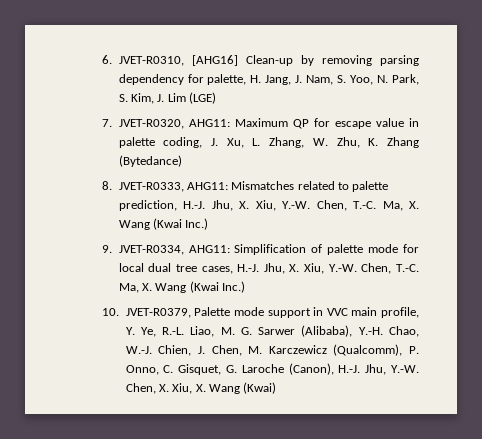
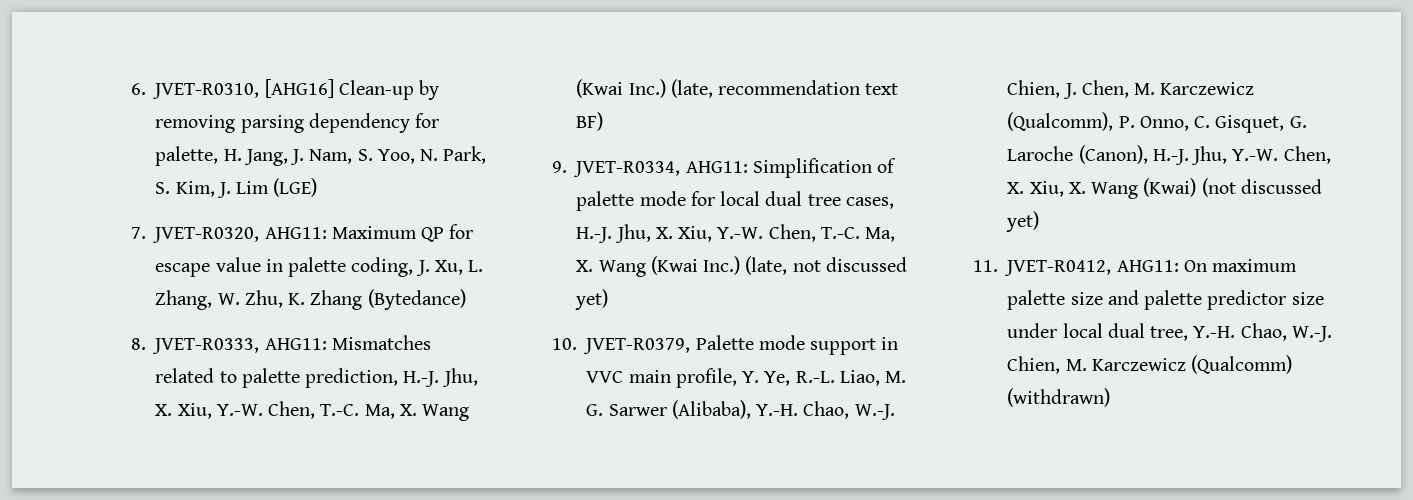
- 8. JVET-R0333, AHG11: Mismatches related to palette prediction, H.-J. Jhu, X. Xiu, Y.-W. Chen, T.-C. Ma, X. Wang (Kwai Inc.)
+ 8. JVET-R0333, AHG11: Mismatches related to palette prediction, H.-J. Jhu, X. Xiu, Y.-W. Chen, T.-C. Ma, X. Wang (Kwai Inc.) (late, recommendation text BF)
- 9. JVET-R0334, AHG11: Simplification of palette mode for local dual tree cases, H.-J. Jhu, X. Xiu, Y.-W. Chen, T.-C. Ma, X. Wang (Kwai Inc.)
+ 9. JVET-R0334, AHG11: Simplification of palette mode for local dual tree cases, H.-J. Jhu, X. Xiu, Y.-W. Chen, T.-C. Ma, X. Wang (Kwai Inc.) (late, not discussed yet)
- 10. JVET-R0379, Palette mode support in VVC main profile, Y. Ye, R.-L. Liao, M. G. Sarwer (Alibaba), Y.-H. Chao, W.-J. Chien, J. Chen, M. Karczewicz (Qualcomm), P. Onno, C. Gisquet, G. Laroche (Canon), H.-J. Jhu, Y.-W. Chen, X. Xiu, X. Wang (Kwai)
+ 10. JVET-R0379, Palette mode support in VVC main profile, Y. Ye, R.-L. Liao, M. G. Sarwer (Alibaba), Y.-H. Chao, W.-J. Chien, J. Chen, M. Karczewicz (Qualcomm), P. Onno, C. Gisquet, G. Laroche (Canon), H.-J. Jhu, Y.-W. Chen, X. Xiu, X. Wang (Kwai) (not discussed yet)
+ 11. JVET-R0412, AHG11: On maximum palette size and palette predictor size under local dual tree, Y.-H. Chao, W.-J. Chien, M. Karczewicz (Qualcomm) (withdrawn)

